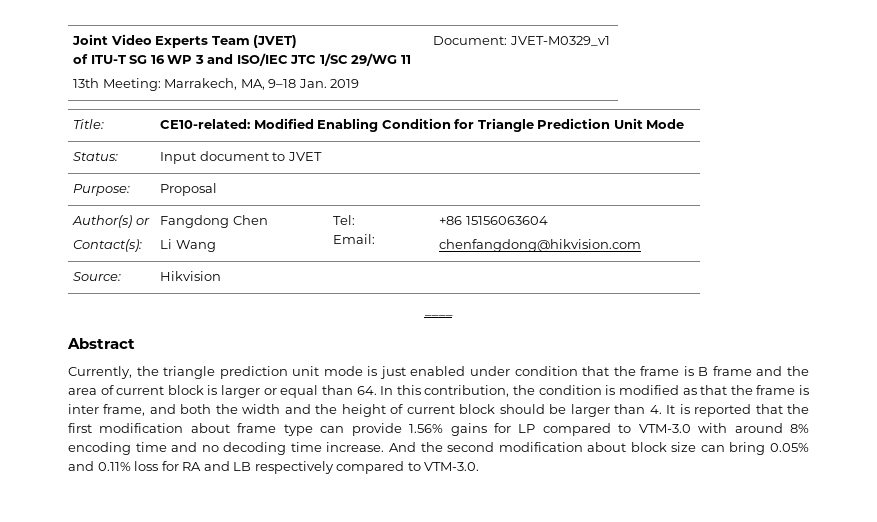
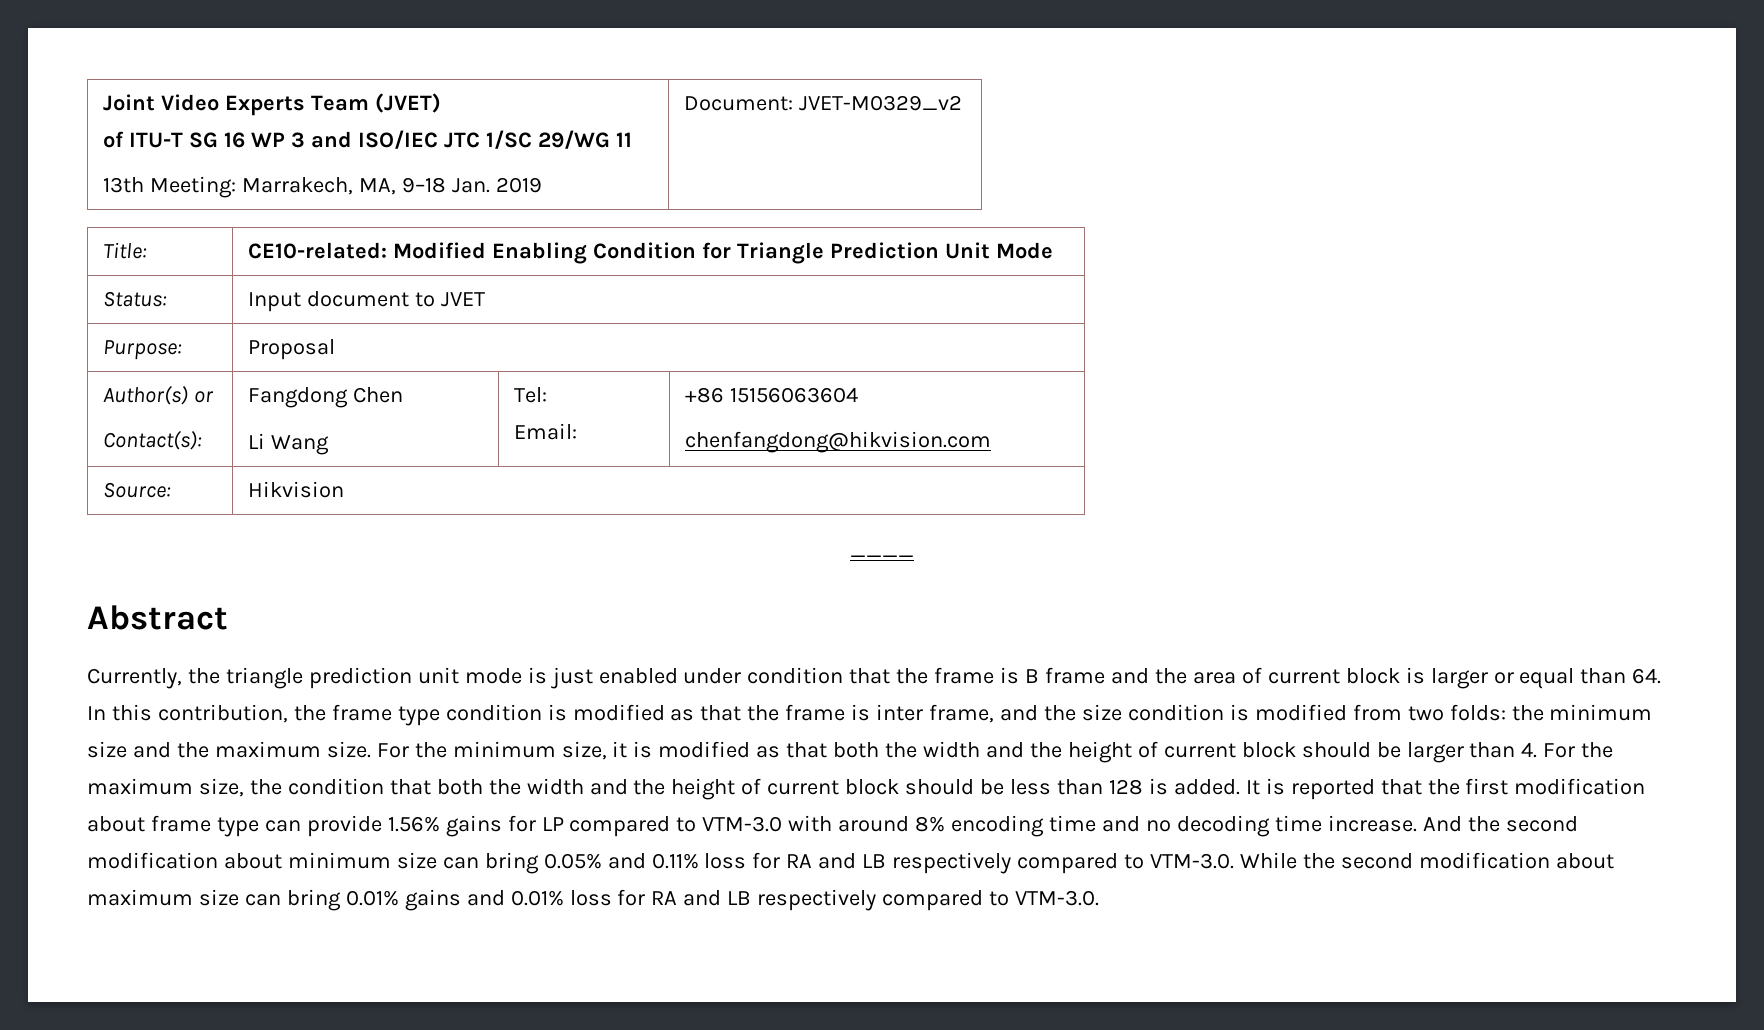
  Joint Video Experts Team (JVET)
  of ITU-T SG 16 WP 3 and ISO/IEC JTC 1/SC 29/WG 11
- 13th Meeting: Marrakech, MA, 9–18 Jan. 2019 | Document: JVET-M0329_v1
+ 13th Meeting: Marrakech, MA, 9–18 Jan. 2019 | Document: JVET-M0329_v2
- Currently, the triangle prediction unit mode is just enabled under condition that the frame is B frame and the area of current block is larger or equal than 64. In this contribution, the condition is modified as that the frame is inter frame, and both the width and the height of current block should be larger than 4. It is reported that the first modification about frame type can provide 1.56% gains for LP compared to VTM-3.0 with around 8% encoding time and no decoding time increase.
+ Currently, the triangle prediction unit mode is just enabled under condition that the frame is B frame and the area of current block is larger or equal than 64. In this contribution, the frame type condition is modified as that the frame is inter frame, and the size condition is modified from two folds: the minimum size and the maximum size. For the minimum size, it is modified as that both the width and the height of current block should be larger than 4. For the maximum size, the condition that both the width and the height of current block should be less than 128 is added. It is reported that the first modification about frame type can provide 1.56% gains for LP compared to VTM-3.0 with around 8% encoding time and no decoding time increase.
- And the second modification about block size can bring 0.05% and 0.11% loss for RA and LB respectively compared to VTM-3.0.
+ And the second modification about minimum size can bring 0.05% and 0.11% loss for RA and LB respectively compared to VTM-3.0. While the second modification about maximum size can bring 0.01% gains and 0.01% loss for RA and LB respectively compared to VTM-3.0.

